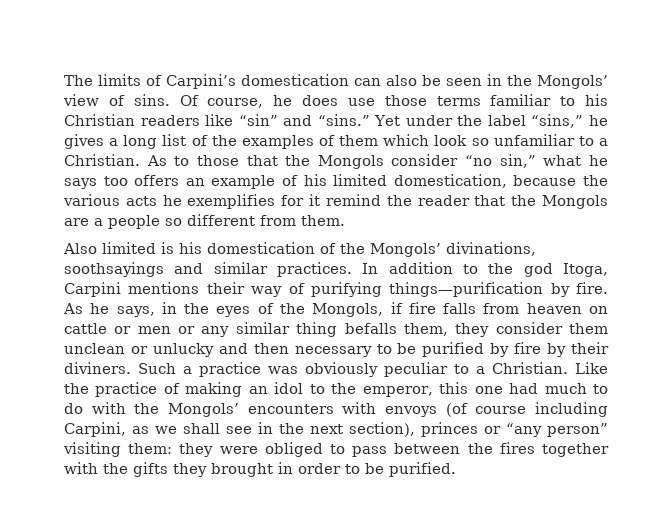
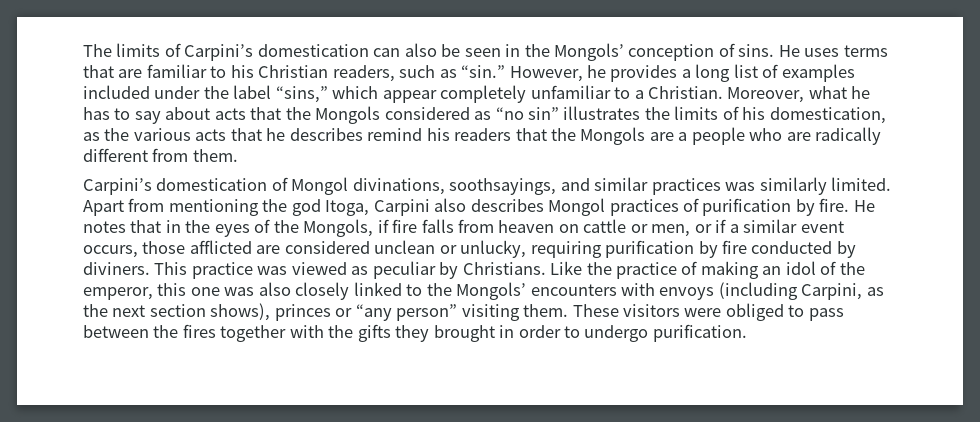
- The limits of Carpini’s domestication can also be seen in the Mongols’ view of sins.
+ The limits of Carpini’s domestication can also be seen in the Mongols’ conception of sins.
- Of course, he does use those terms familiar to his Christian readers like “sin” and “sins.” Yet under the label “sins,” he gives a long list of the examples of them which look so unfamiliar to a Christian. As to those that the Mongols consider “no sin,” what he says too offers an example of his limited domestication, because the various acts he exemplifies for it remind the reader that the Mongols are a people so different from them.
+ He uses terms that are familiar to his Christian readers, such as “sin.” However, he provides a long list of examples included under the label “sins,” which appear completely unfamiliar to a Christian. Moreover, what he has to say about acts that the Mongols considered as “no sin” illustrates the limits of his domestication, as the various acts that he describes remind his readers that the Mongols are a people who are radically different from them.
- Also limited is his domestication of the Mongols’ divinations, soothsayings and similar practices. In addition to the god Itoga, Carpini mentions their way of purifying things—purification by fire. As he says, in the eyes of the Mongols, if fire falls from heaven on cattle or men or any similar thing befalls them, they consider them unclean or unlucky and then necessary to be purified by fire by their diviners. Such a practice was obviously peculiar to a Christian.
+ Carpini’s domestication of Mongol divinations, soothsayings, and similar practices was similarly limited. Apart from mentioning the god Itoga, Carpini also describes Mongol practices of purification by fire. He notes that in the eyes of the Mongols, if fire falls from heaven on cattle or men, or if a similar event occurs, those afflicted are considered unclean or unlucky, requiring purification by fire conducted by diviners. This practice was viewed as peculiar by Christians.
- Like the practice of making an idol to the emperor, this one had much to do with the Mongols’ encounters with envoys (of course including Carpini, as we shall see in the next section), princes or “any person” visiting them: they were obliged to pass between the fires together with the gifts they brought in order to be purified.
+ Like the practice of making an idol of the emperor, this one was also closely linked to the Mongols’ encounters with envoys (including Carpini, as the next section shows), princes or “any person” visiting them. These visitors were obliged to pass between the fires together with the gifts they brought in order to undergo purification.

